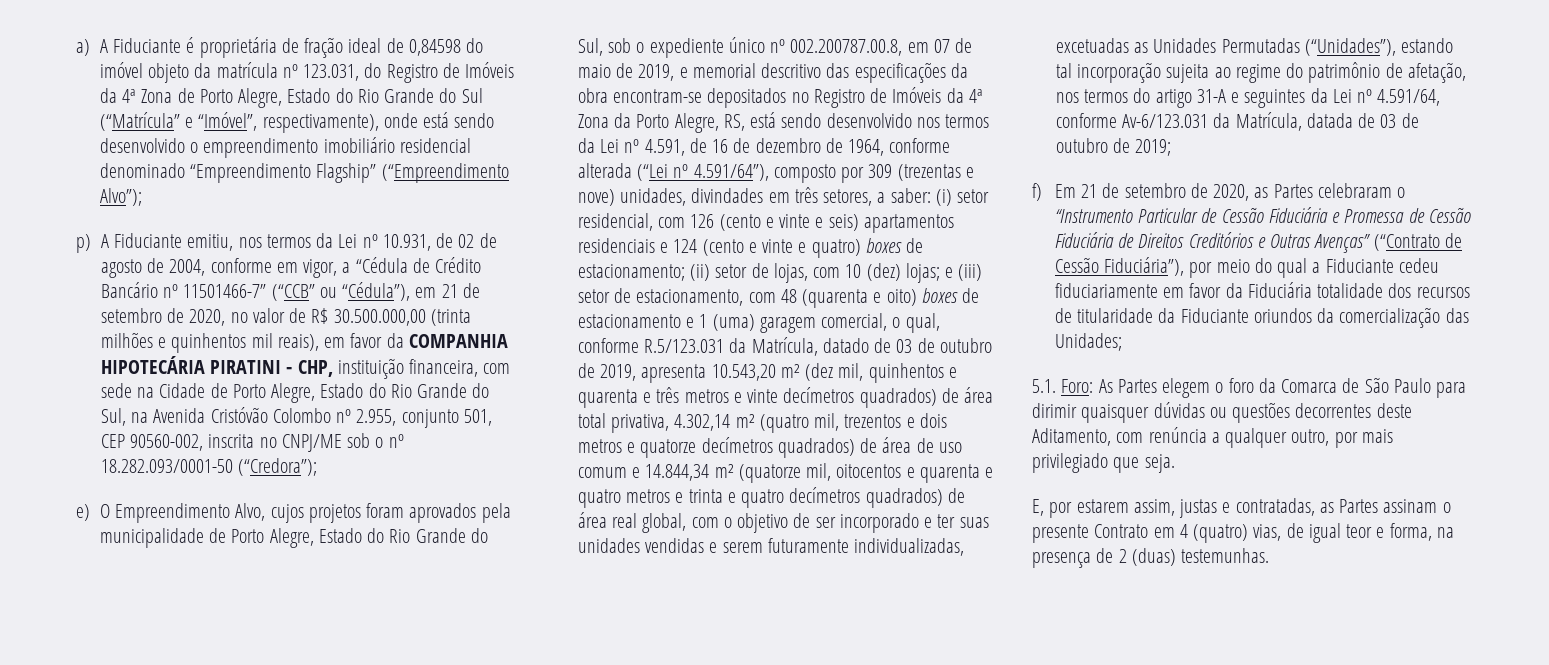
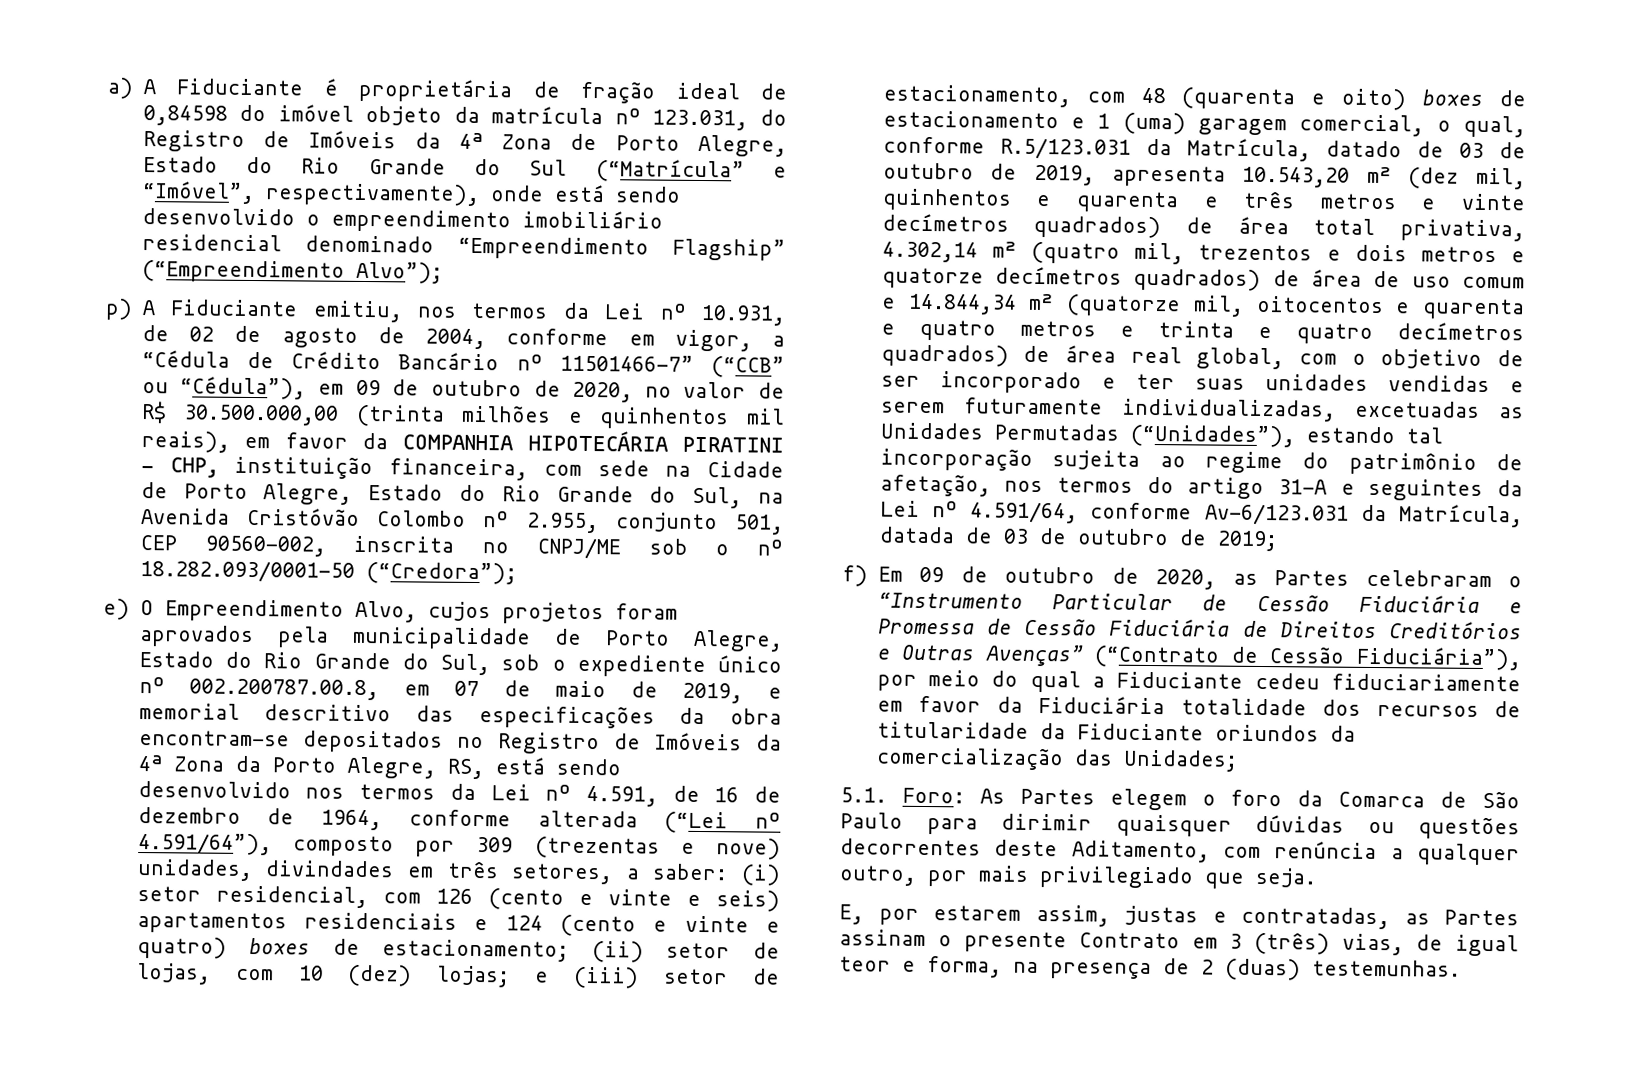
- p) A Fiduciante emitiu, nos termos da Lei nº 10.931, de 02 de agosto de 2004, conforme em vigor, a “Cédula de Crédito Bancário nº 11501466-7” (“CCB” ou “Cédula”), em 21 de setembro de 2020, no valor de R$ 30.500.000,00 (trinta milhões e quinhentos mil reais), em favor da COMPANHIA HIPOTECÁRIA PIRATINI - CHP, instituição financeira, com sede na Cidade de Porto Alegre, Estado do Rio Grande do Sul, na Avenida Cristóvão Colombo nº 2.955, conjunto 501, CEP 90560-002, inscrita no CNPJ/ME sob o nº 18.282.093/0001-50 (“Credora”);
+ p) A Fiduciante emitiu, nos termos da Lei nº 10.931, de 02 de agosto de 2004, conforme em vigor, a “Cédula de Crédito Bancário nº 11501466-7” (“CCB” ou “Cédula”), em 09 de outubro de 2020, no valor de R$ 30.500.000,00 (trinta milhões e quinhentos mil reais), em favor da COMPANHIA HIPOTECÁRIA PIRATINI - CHP, instituição financeira, com sede na Cidade de Porto Alegre, Estado do Rio Grande do Sul, na Avenida Cristóvão Colombo nº 2.955, conjunto 501, CEP 90560-002, inscrita no CNPJ/ME sob o nº 18.282.093/0001-50 (“Credora”);
- f) Em 21 de setembro de 2020, as Partes celebraram o “Instrumento Particular de Cessão Fiduciária e Promessa de Cessão Fiduciária de Direitos Creditórios e Outras Avenças” (“Contrato de Cessão Fiduciária”), por meio do qual a Fiduciante cedeu fiduciariamente em favor da Fiduciária totalidade dos recursos de titularidade da Fiduciante oriundos da comercialização das Unidades;
+ f) Em 09 de outubro de 2020, as Partes celebraram o “Instrumento Particular de Cessão Fiduciária e Promessa de Cessão Fiduciária de Direitos Creditórios e Outras Avenças” (“Contrato de Cessão Fiduciária”), por meio do qual a Fiduciante cedeu fiduciariamente em favor da Fiduciária totalidade dos recursos de titularidade da Fiduciante oriundos da comercialização das Unidades;
- E, por estarem assim, justas e contratadas, as Partes assinam o presente Contrato em 4 (quatro) vias, de igual teor e forma, na presença de 2 (duas) testemunhas.
+ E, por estarem assim, justas e contratadas, as Partes assinam o presente Contrato em 3 (três) vias, de igual teor e forma, na presença de 2 (duas) testemunhas.

